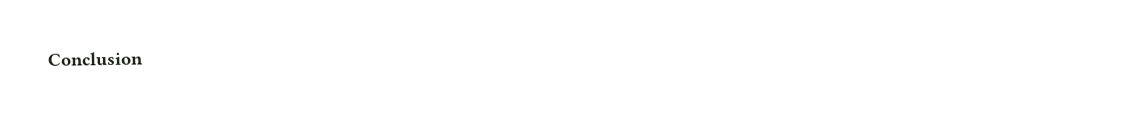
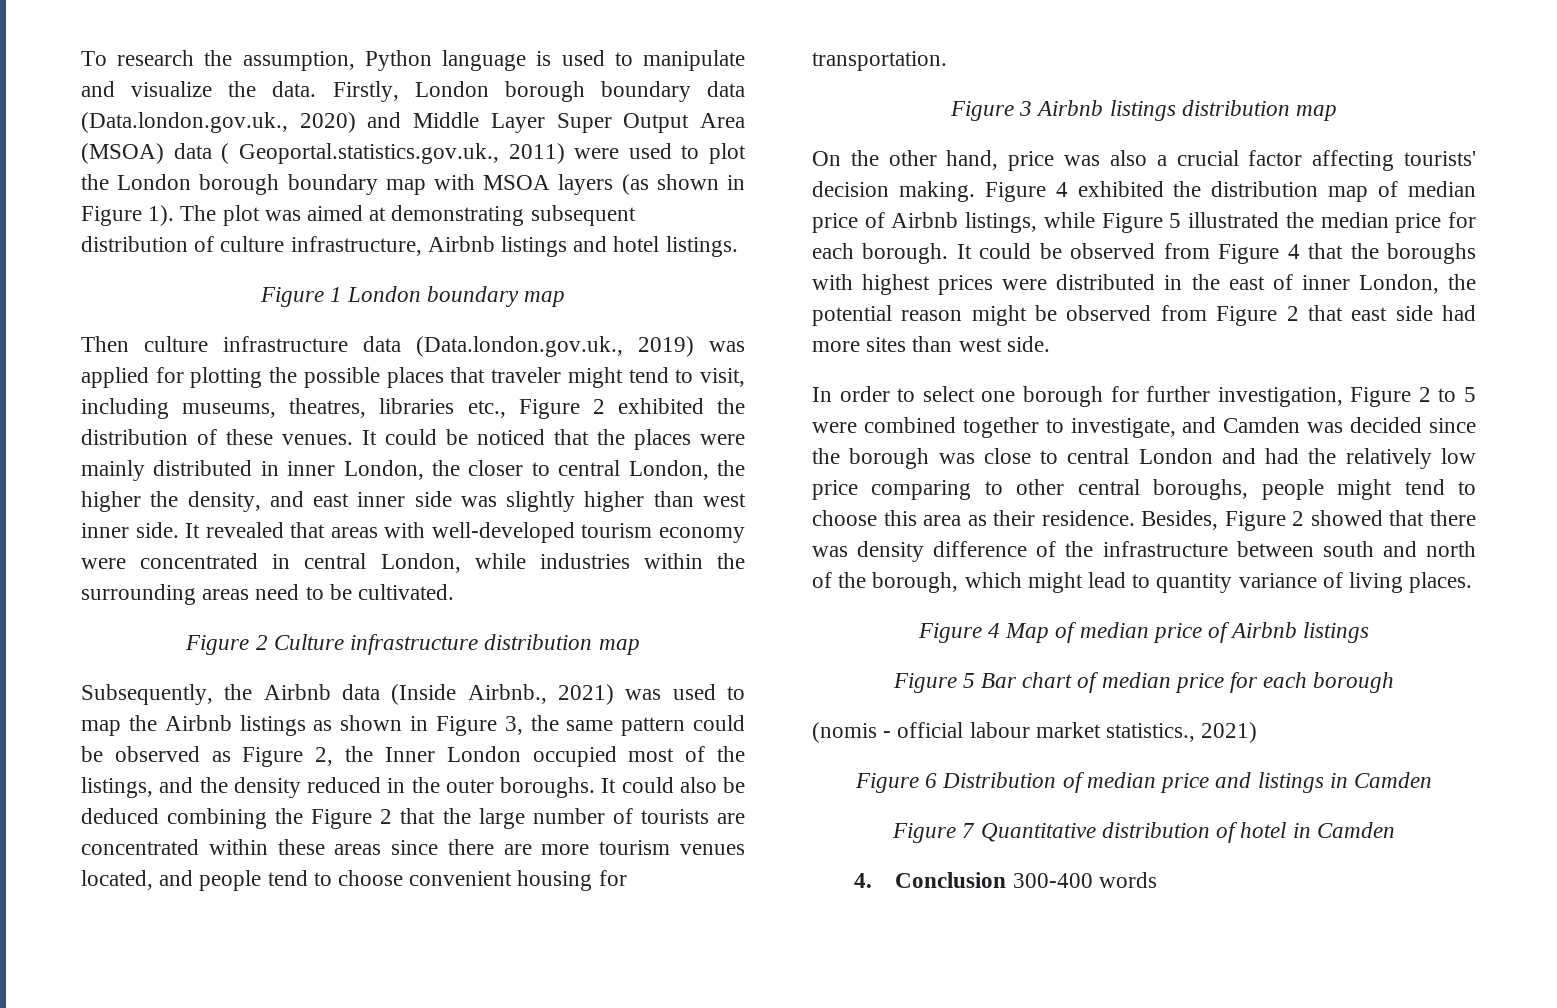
- Conclusion
+ To research the assumption, Python language is used to manipulate and visualize the data. Firstly, London borough boundary data (Data.london.gov.uk., 2020) and Middle Layer Super Output Area (MSOA) data ( Geoportal.statistics.gov.uk., 2011) were used to plot the London borough boundary map with MSOA layers (as shown in Figure 1). The plot was aimed at demonstrating subsequent distribution of culture infrastructure, Airbnb listings and hotel listings.
+ Figure 1 London boundary map
+ Then culture infrastructure data (Data.london.gov.uk., 2019) was applied for plotting the possible places that traveler might tend to visit, including museums, theatres, libraries etc., Figure 2 exhibited the distribution of these venues. It could be noticed that the places were mainly distributed in inner London, the closer to central London, the higher the density, and east inner side was slightly higher than west inner side. It revealed that areas with well-developed tourism economy were concentrated in central London, while industries within the surrounding areas need to be cultivated.
+ Figure 2 Culture infrastructure distribution map
+ Subsequently, the Airbnb data (Inside Airbnb., 2021) was used to map the Airbnb listings as shown in Figure 3, the same pattern could be observed as Figure 2, the Inner London occupied most of the listings, and the density reduced in the outer boroughs. It could also be deduced combining the Figure 2 that the large number of tourists are concentrated within these areas since there are more tourism venues located, and people tend to choose convenient housing for transportation.
+ Figure 3 Airbnb listings distribution map
+ On the other hand, price was also a crucial factor affecting tourists' decision making. Figure 4 exhibited the distribution map of median price of Airbnb listings, while Figure 5 illustrated the median price for each borough. It could be observed from Figure 4 that the boroughs with highest prices were distributed in the east of inner London, the potential reason might be observed from Figure 2 that east side had more sites than west side.
+ In order to select one borough for further investigation, Figure 2 to 5 were combined together to investigate, and Camden was decided since the borough was close to central London and had the relatively low price comparing to other central boroughs, people might tend to choose this area as their residence. Besides, Figure 2 showed that there was density difference of the infrastructure between south and north of the borough, which might lead to quantity variance of living places.
+ Figure 4 Map of median price of Airbnb listings
+ Figure 5 Bar chart of median price for each borough
+ (nomis - official labour market statistics., 2021)
+ Figure 6 Distribution of median price and listings in Camden
+ Figure 7 Quantitative distribution of hotel in Camden
+ 4. Conclusion 300-400 words

